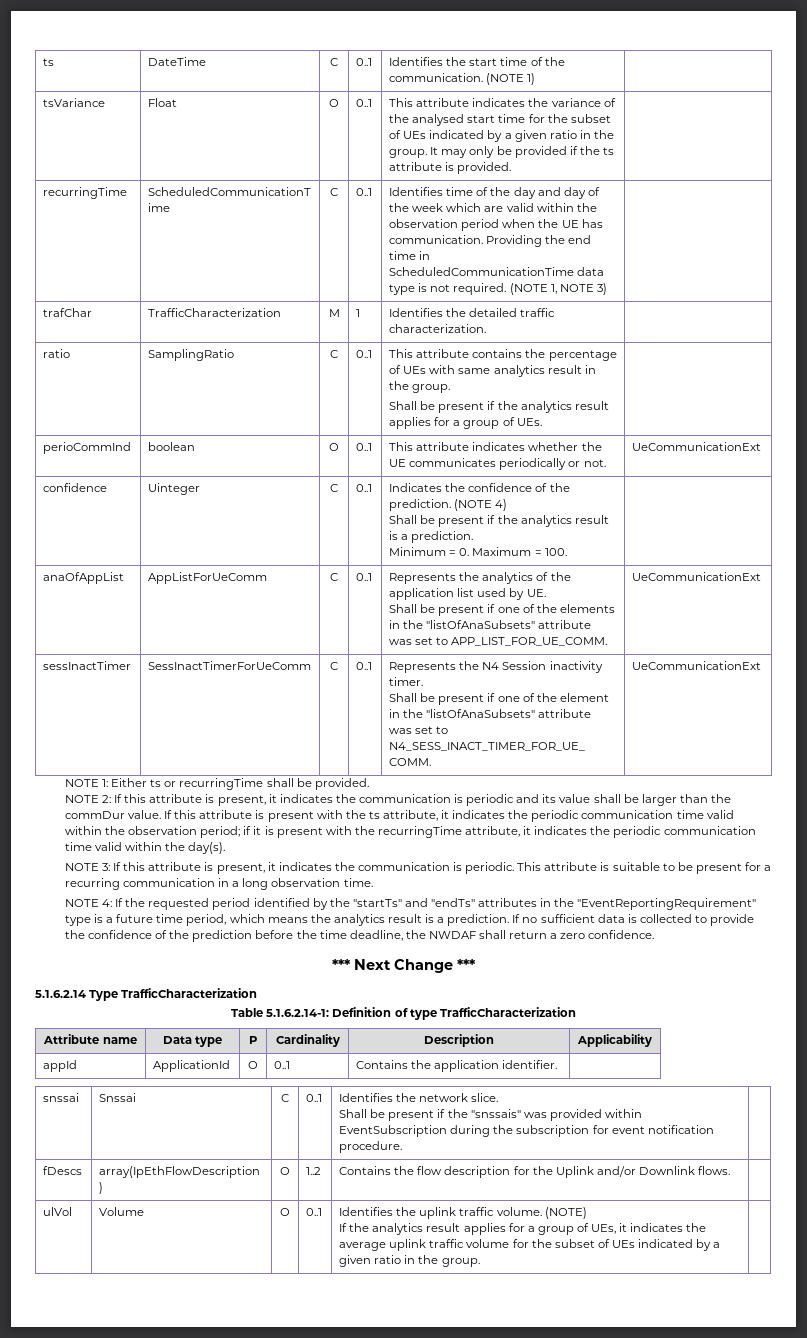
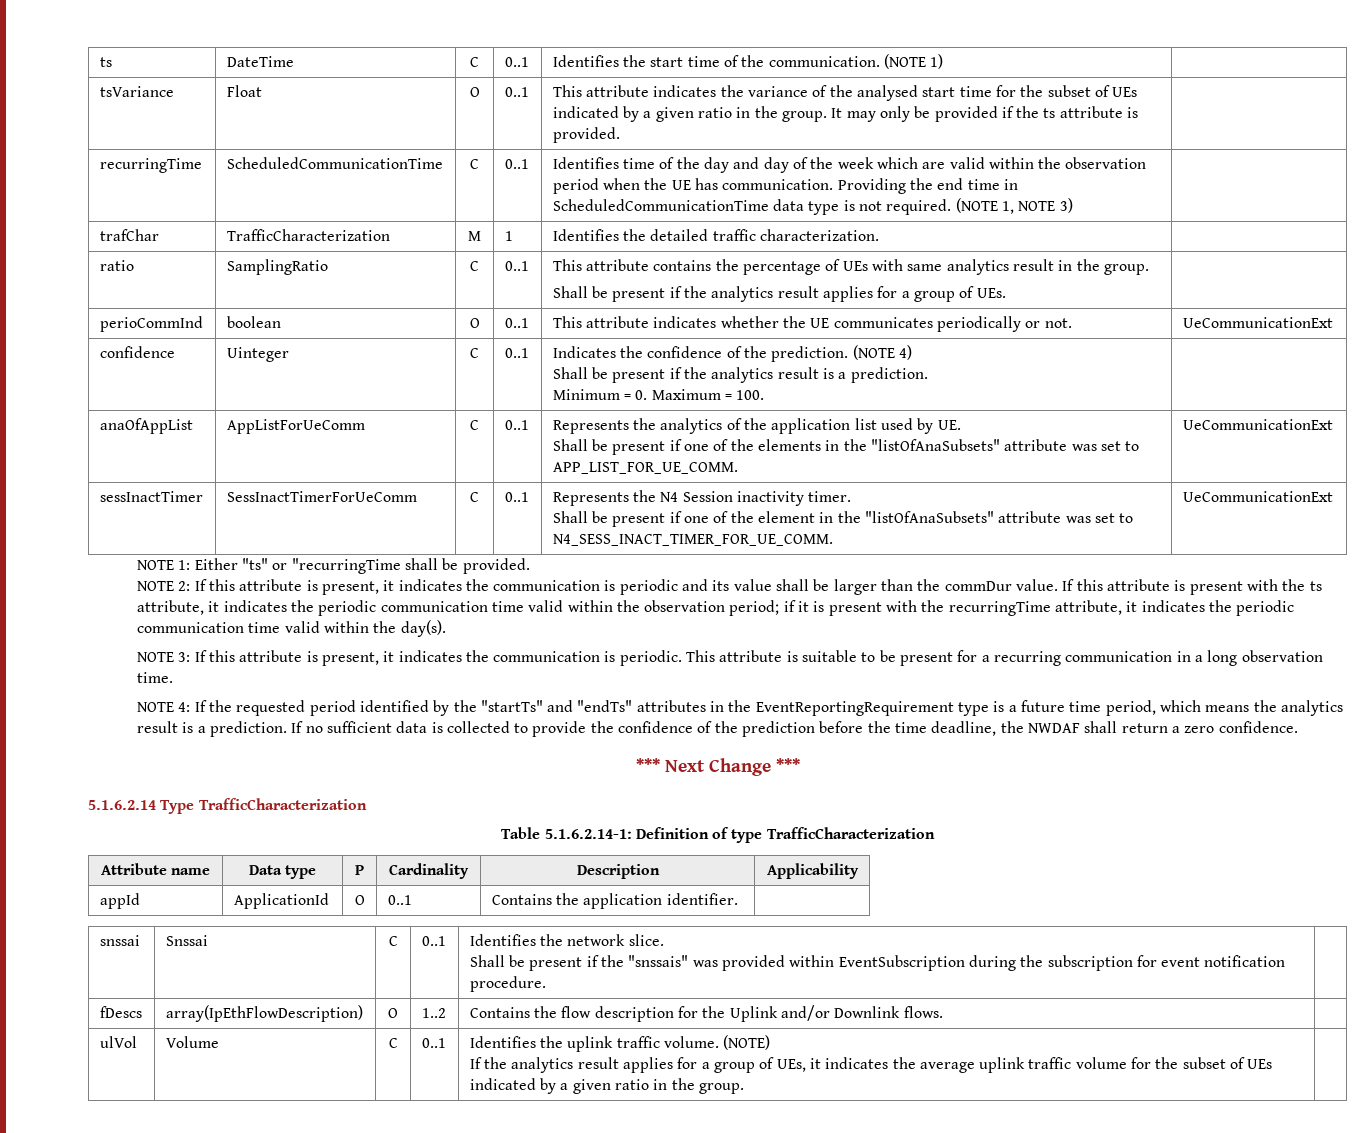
- NOTE 1: Either ts or recurringTime shall be provided.
+ NOTE 1: Either "ts" or "recurringTime shall be provided.
- NOTE 4: If the requested period identified by the "startTs" and "endTs" attributes in the "EventReportingRequirement" type is a future time period, which means the analytics result is a prediction.
+ NOTE 4: If the requested period identified by the "startTs" and "endTs" attributes in the EventReportingRequirement type is a future time period, which means the analytics result is a prediction.
- ulVol | Volume | O | 0..1 | Identifies the uplink traffic volume. (NOTE)
+ ulVol | Volume | C | 0..1 | Identifies the uplink traffic volume. (NOTE)

